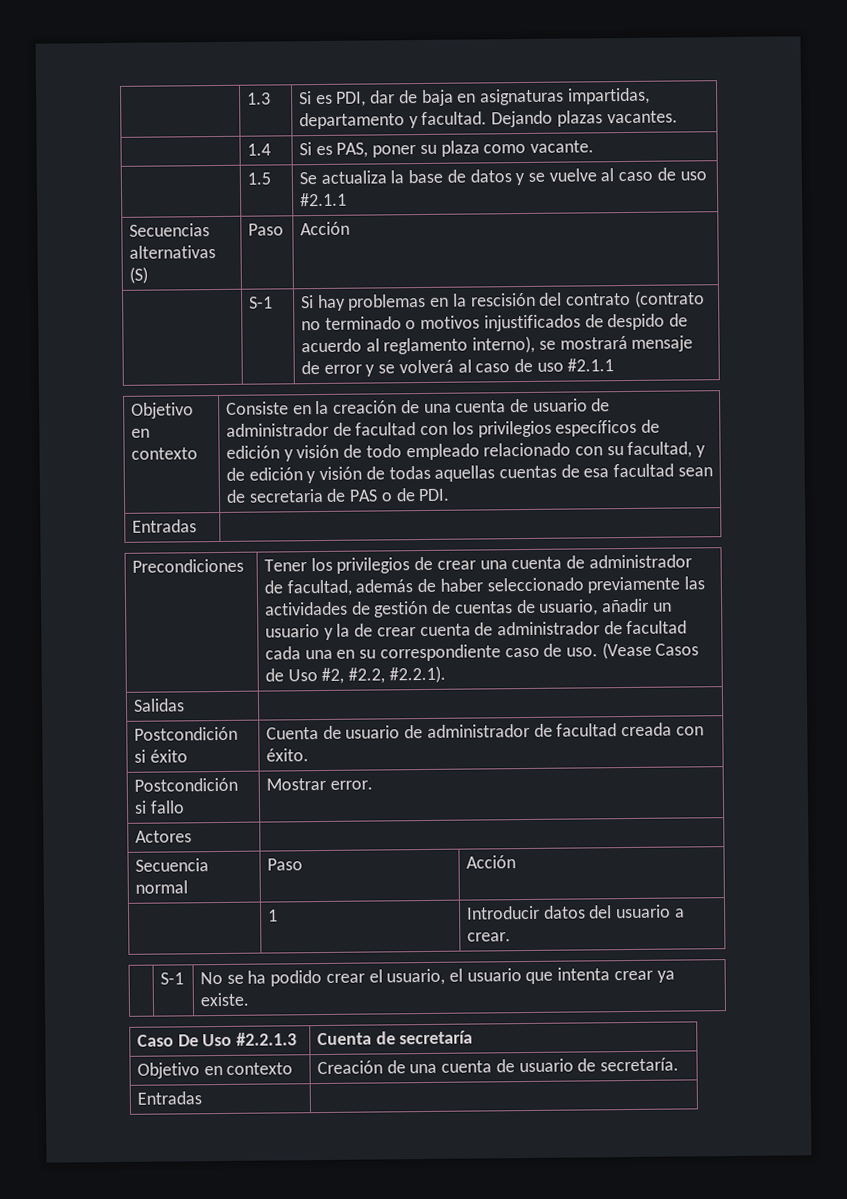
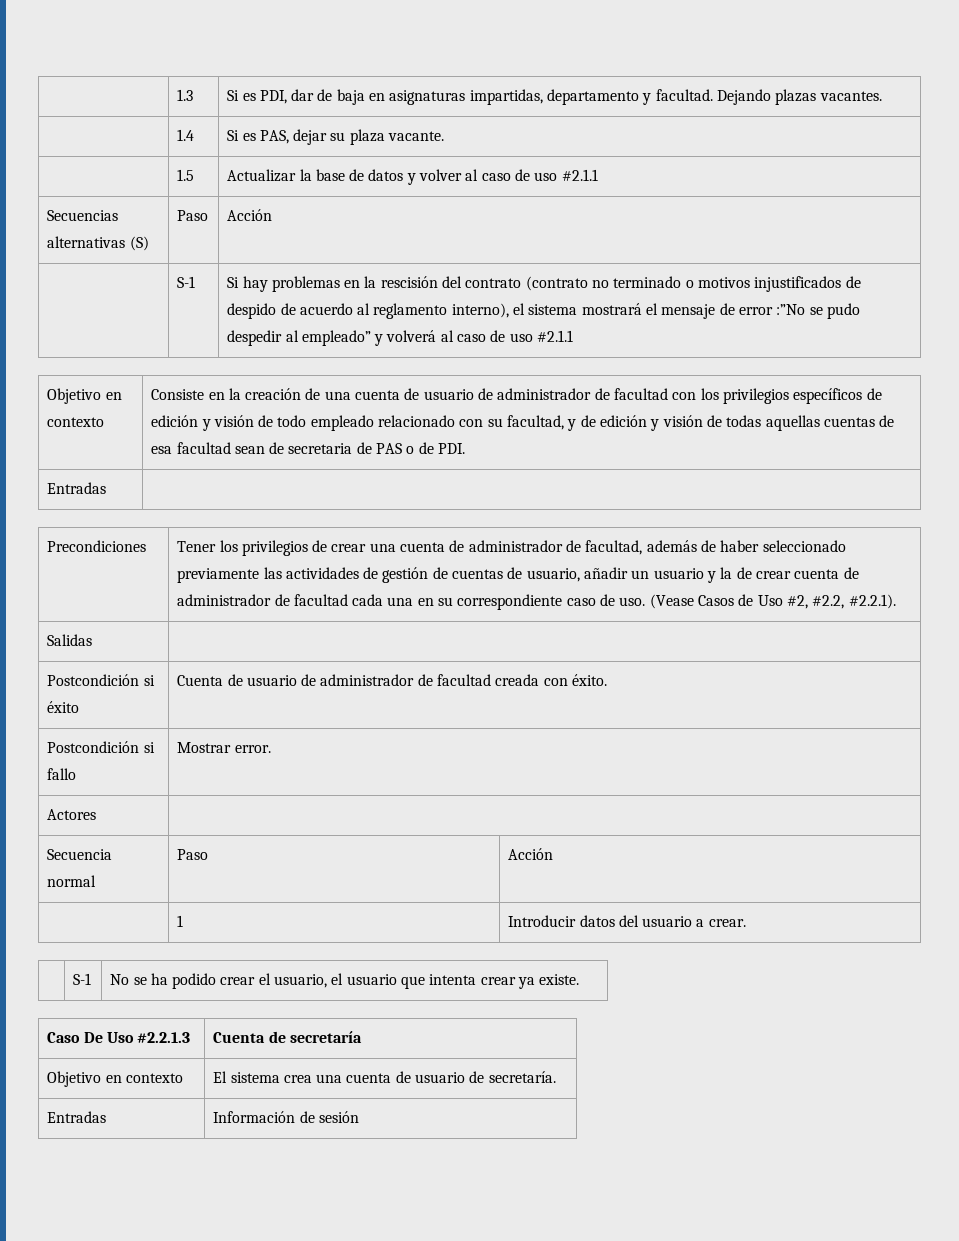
- | 1.4 | Si es PAS, poner su plaza como vacante.
+ | 1.4 | Si es PAS, dejar su plaza vacante.
- | 1.5 | Se actualiza la base de datos y se vuelve al caso de uso #2.1.1
+ | 1.5 | Actualizar la base de datos y volver al caso de uso #2.1.1
- Si hay problemas en la rescisión del contrato (contrato no terminado o motivos injustificados de despido de acuerdo al reglamento interno), se mostrará mensaje de error y se volverá al caso de uso #2.1.1
+ Si hay problemas en la rescisión del contrato (contrato no terminado o motivos injustificados de despido de acuerdo al reglamento interno), el sistema mostrará el mensaje de error :”No se pudo despedir al empleado” y volverá al caso de uso #2.1.1
- Objetivo en contexto | Creación de una cuenta de usuario de secretaría.
- Entradas |
+ Objetivo en contexto | El sistema crea una cuenta de usuario de secretaría.
+ Entradas | Información de sesión

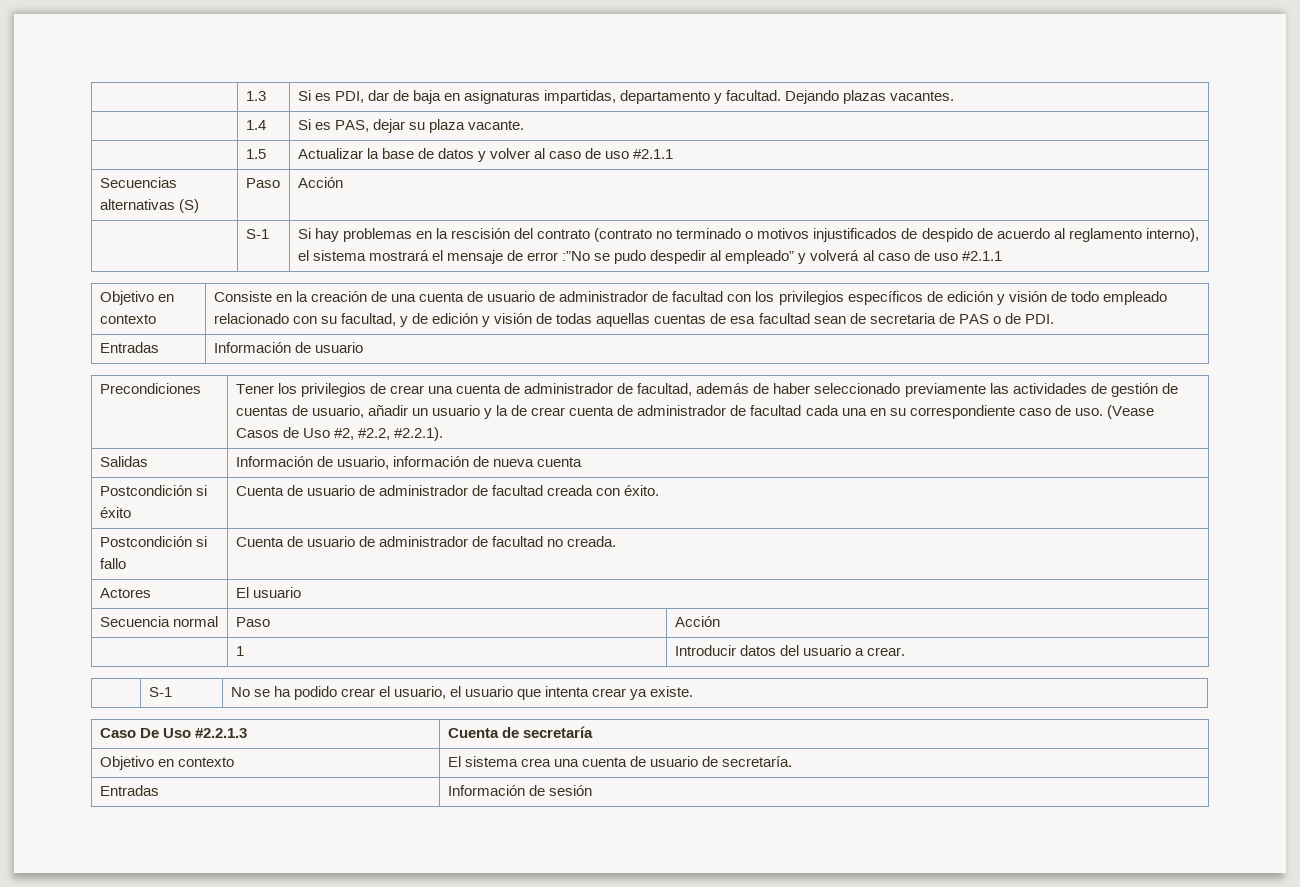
  Consiste en la creación de una cuenta de usuario de administrador de facultad con los privilegios específicos de edición y visión de todo empleado relacionado con su facultad, y de edición y visión de todas aquellas cuentas de esa facultad sean de secretaria de PAS o de PDI.
- Entradas |
+ Entradas | Información de usuario
- Salidas |
+ Salidas | Información de usuario, información de nueva cuenta
- Postcondición si fallo | Mostrar error.
+ Postcondición si fallo | Cuenta de usuario de administrador de facultad no creada.
- Actores |
+ Actores | El usuario

